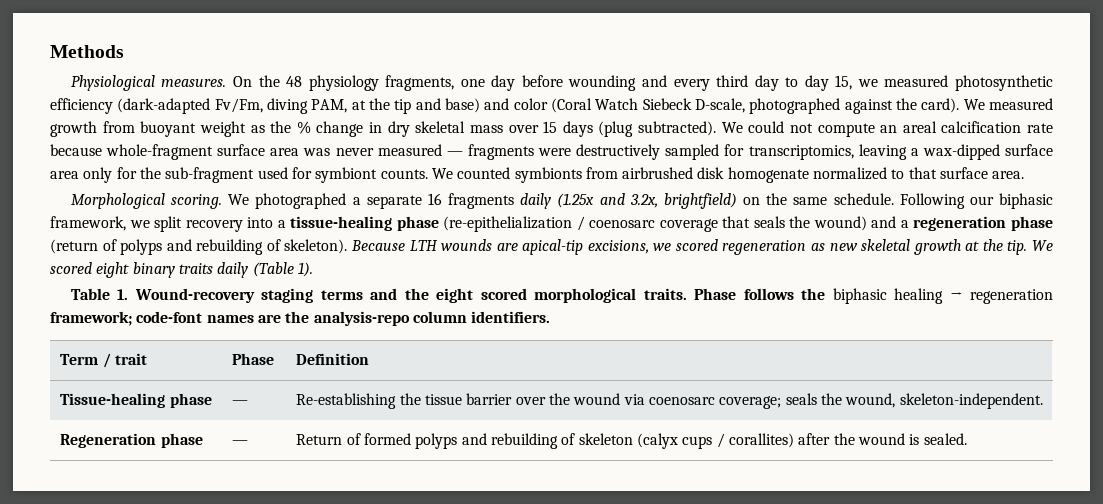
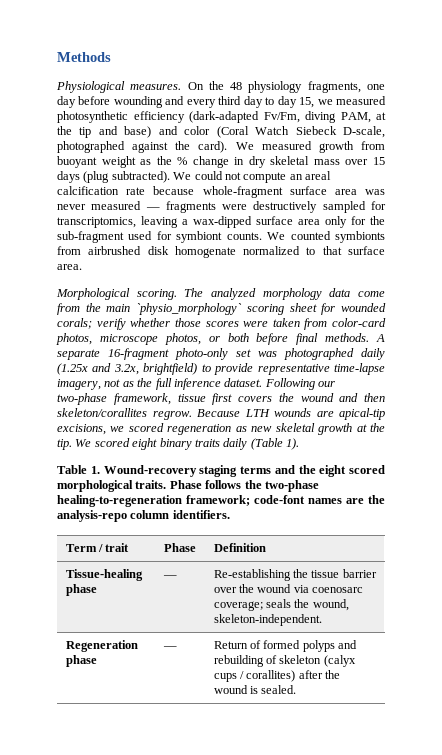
- We photographed a separate 16 fragments daily (1.25x and 3.2x, brightfield) on the same schedule. Following our biphasic framework, we split recovery into a tissue-healing phase (re-epithelialization / coenosarc coverage that seals the wound) and a regeneration phase (return of polyps and rebuilding of skeleton).
+ The analyzed morphology data come from the main `physio_morphology` scoring sheet for wounded corals; verify whether those scores were taken from color-card photos, microscope photos, or both before final methods. A separate 16-fragment photo-only set was photographed daily (1.25x and 3.2x, brightfield) to provide representative time-lapse imagery, not as the full inference dataset. Following our two-phase framework, tissue first covers the wound and then skeleton/corallites regrow.
- Phase follows the biphasic healing → regeneration framework; code-font names are the analysis-repo column identifiers.
+ Phase follows the two-phase healing-to-regeneration framework; code-font names are the analysis-repo column identifiers.

